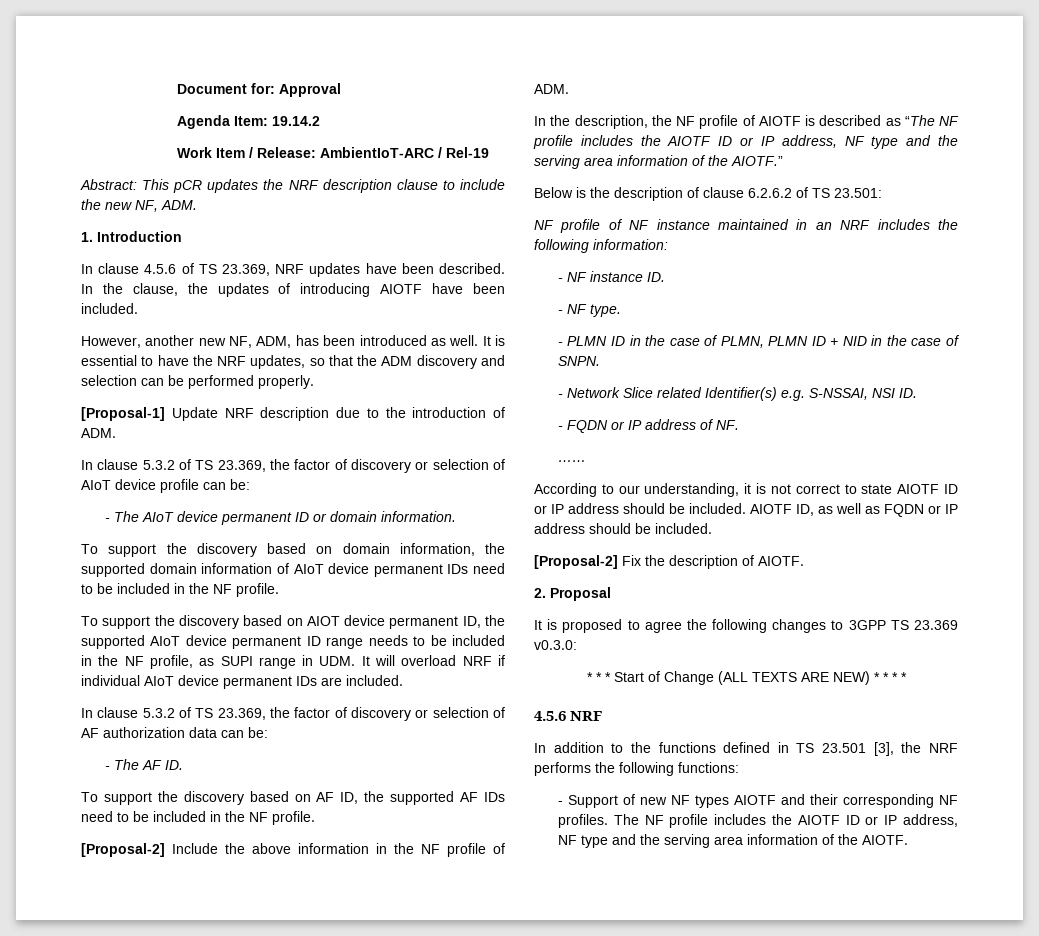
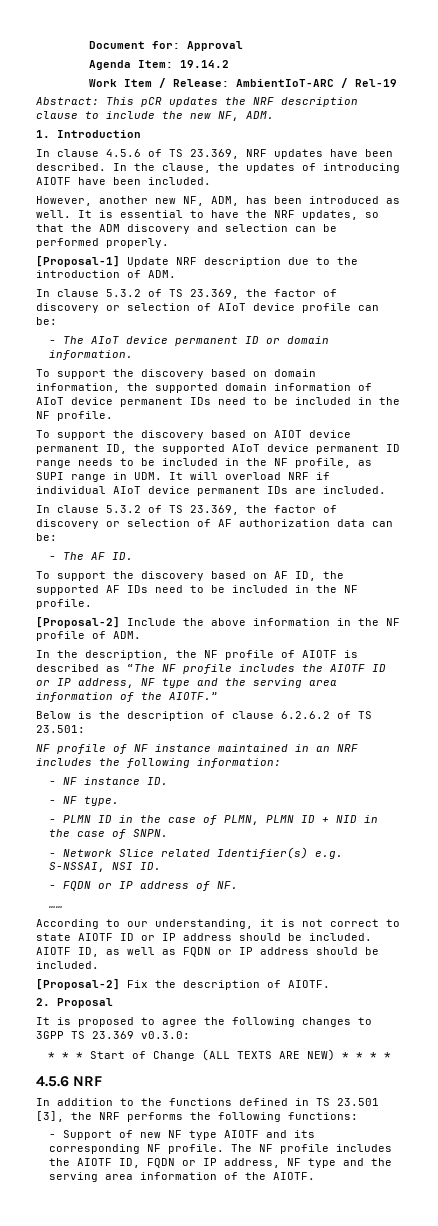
- - Support of new NF types AIOTF and their corresponding NF profiles.
+ - Support of new NF type AIOTF and its corresponding NF profile.
- The NF profile includes the AIOTF ID or IP address, NF type and the serving area information of the AIOTF.
+ The NF profile includes the AIOTF ID, FQDN or IP address, NF type and the serving area information of the AIOTF.

